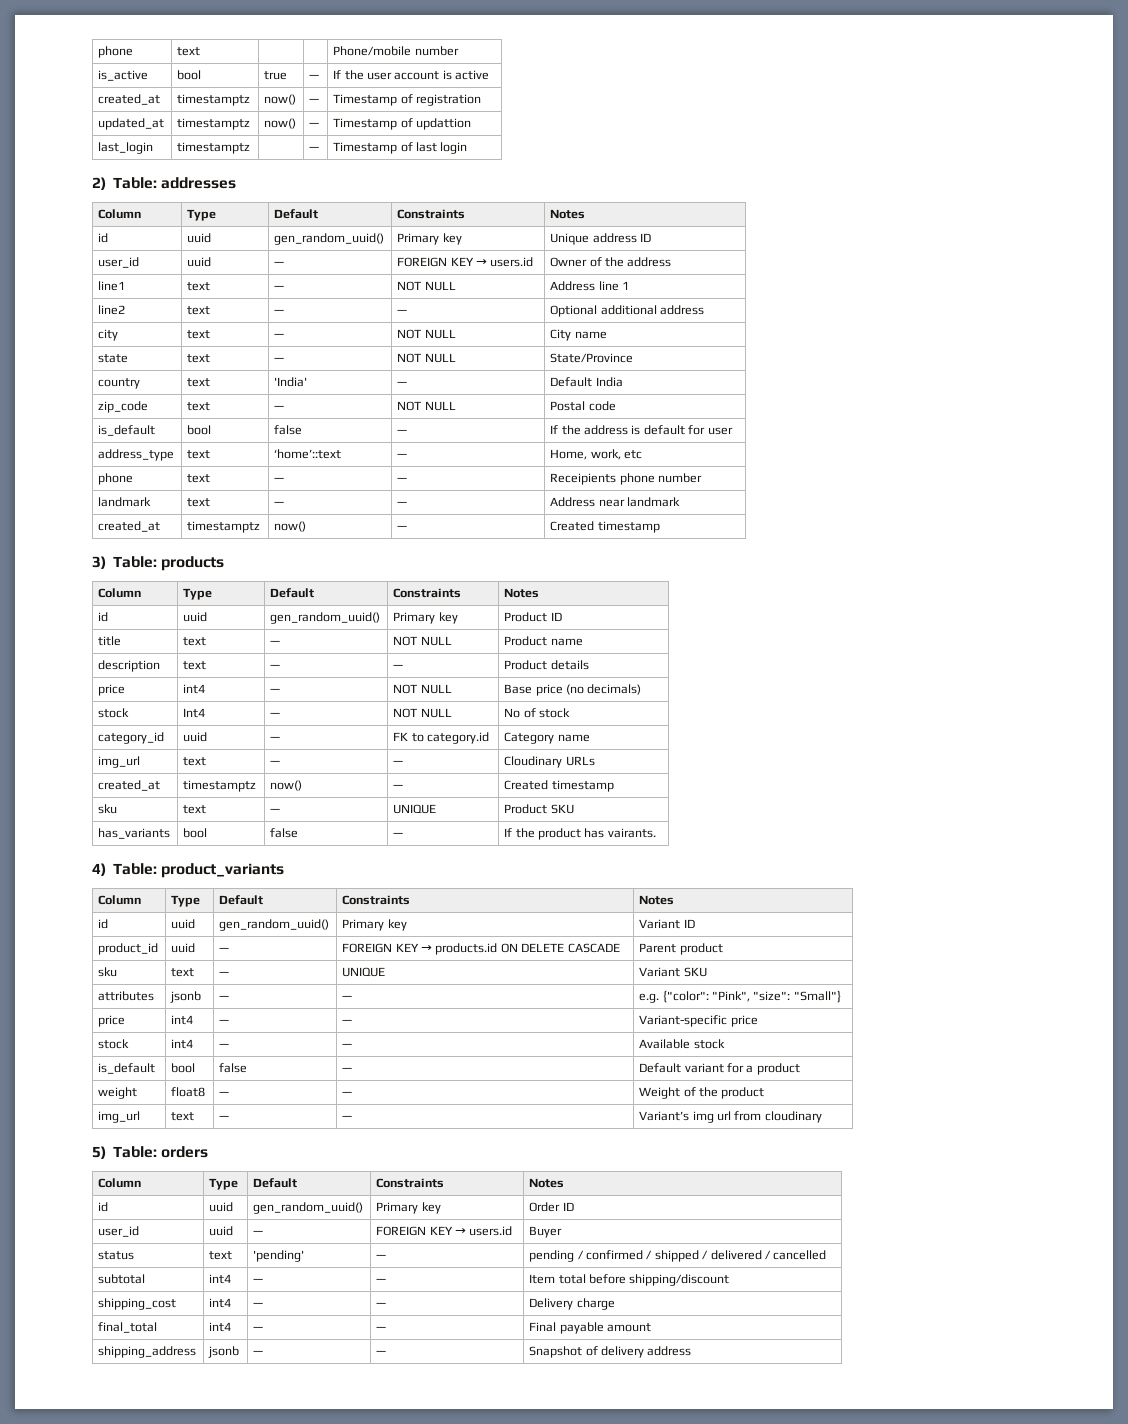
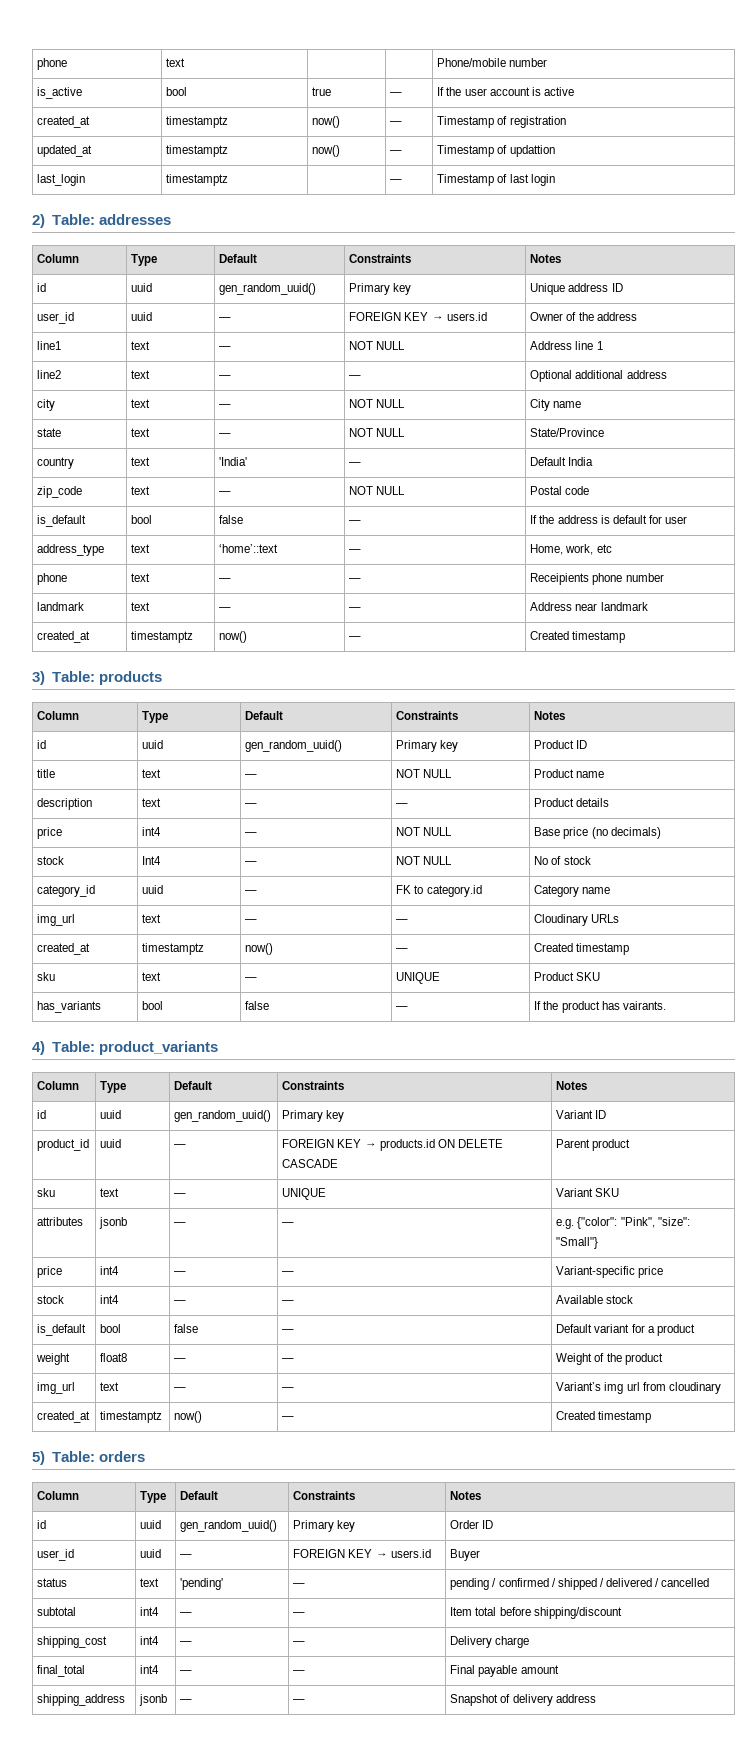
  img_url | text | — | — | Variant’s img url from cloudinary
+ created_at | timestamptz | now() | — | Created timestamp

